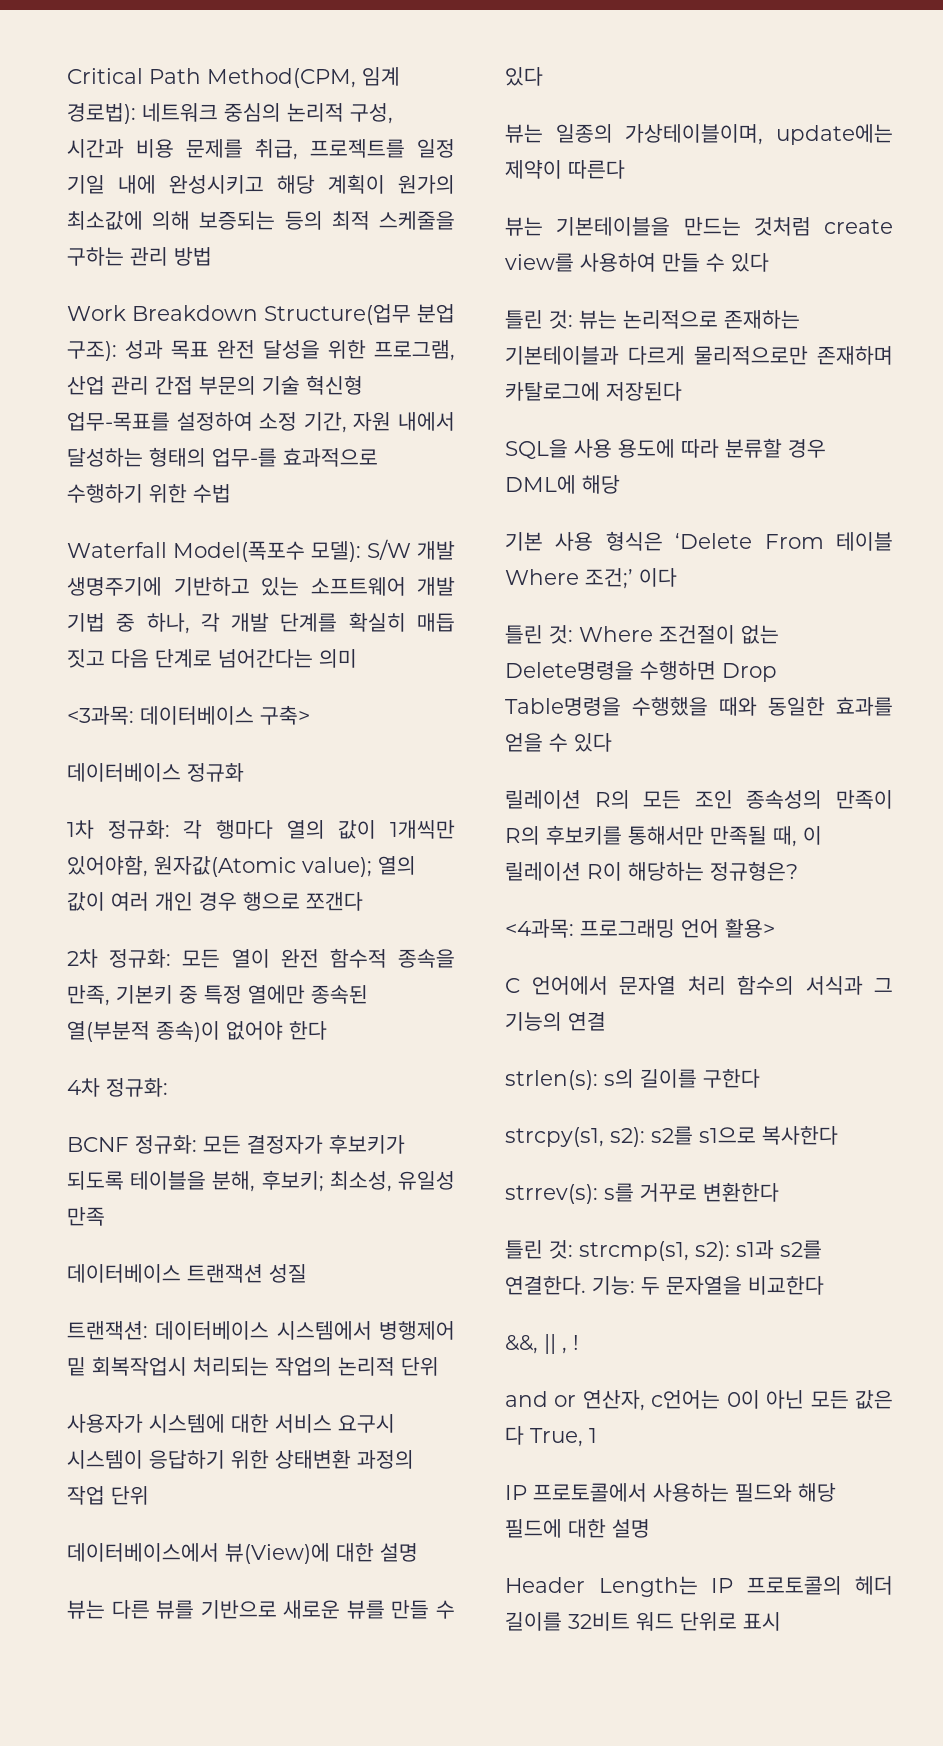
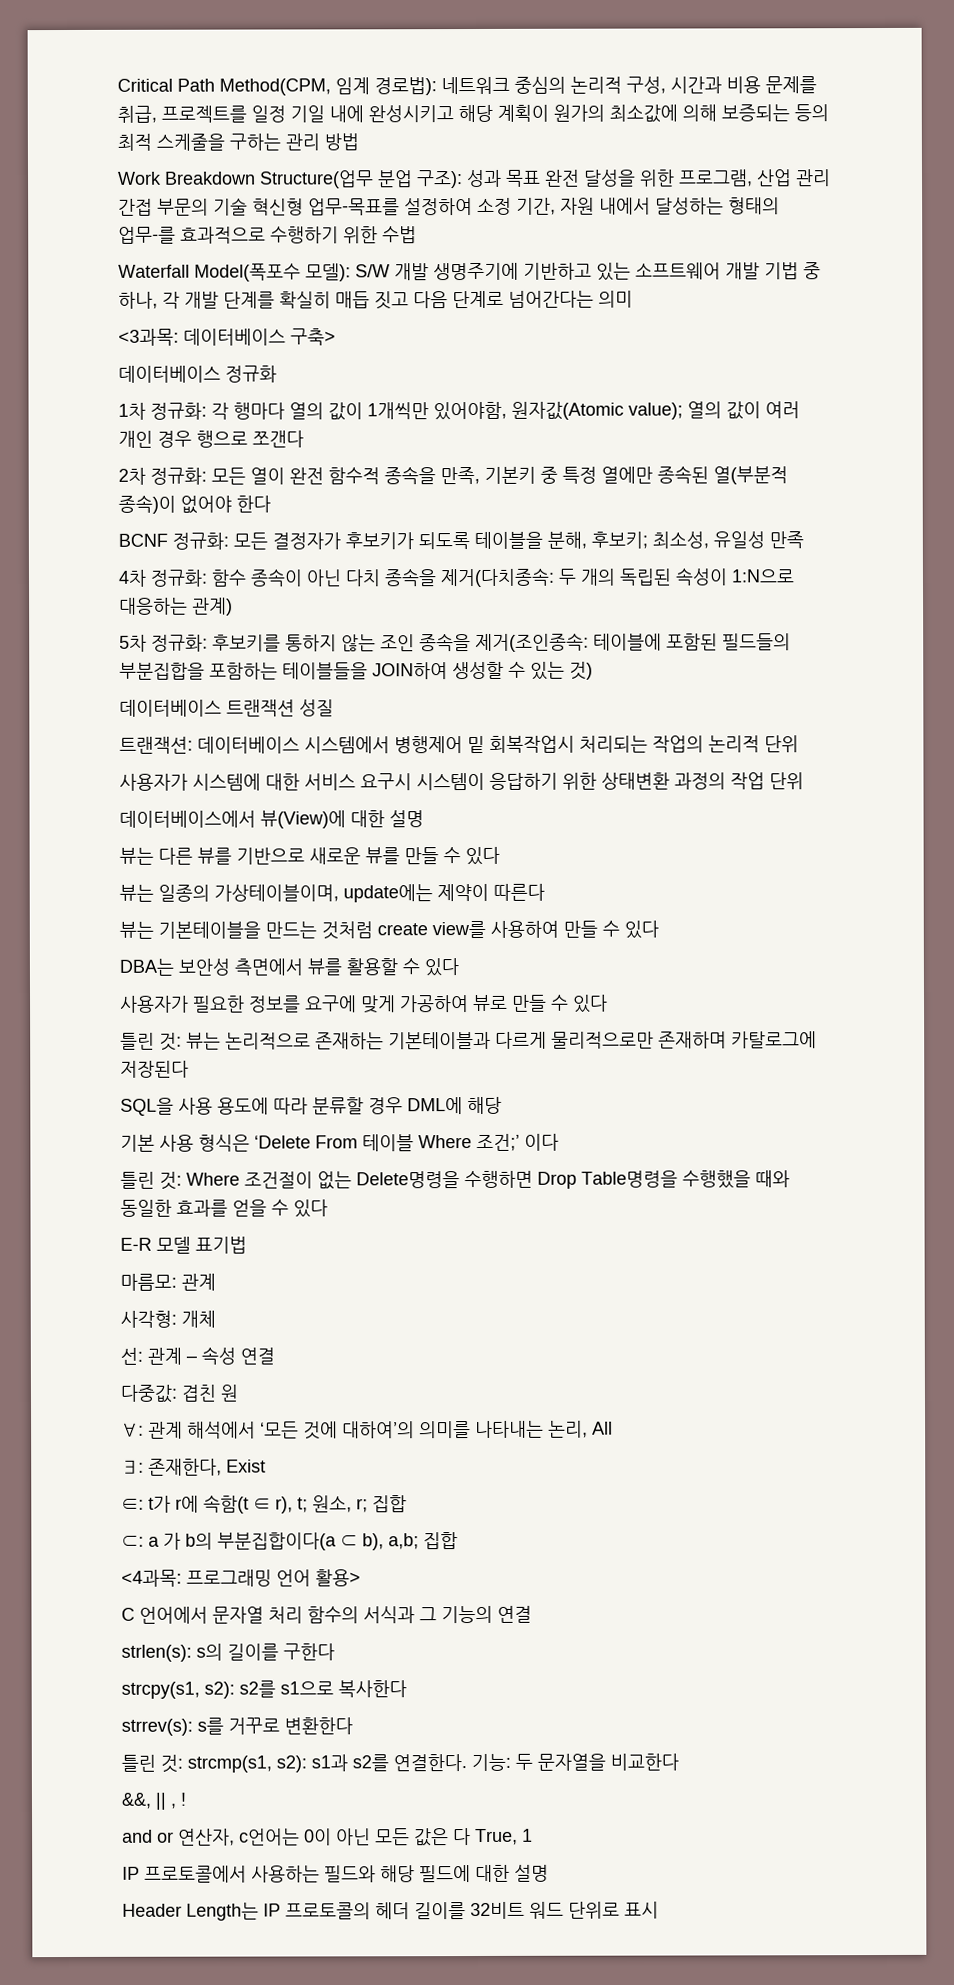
- 4차 정규화:
+ 4차 정규화: 함수 종속이 아닌 다치 종속을 제거(다치종속: 두 개의 독립된 속성이 1:N으로 대응하는 관계)
+ 5차 정규화: 후보키를 통하지 않는 조인 종속을 제거(조인종속: 테이블에 포함된 필드들의 부분집합을 포함하는 테이블들을 JOIN하여 생성할 수 있는 것)
+ DBA는 보안성 측면에서 뷰를 활용할 수 있다
+ 사용자가 필요한 정보를 요구에 맞게 가공하여 뷰로 만들 수 있다
- 릴레이션 R의 모든 조인 종속성의 만족이 R의 후보키를 통해서만 만족될 때, 이 릴레이션 R이 해당하는 정규형은?
+ E-R 모델 표기법
+ 마름모: 관계
+ 사각형: 개체
+ 선: 관계 – 속성 연결
+ 다중값: 겹친 원
+ ∀: 관계 해석에서 ‘모든 것에 대하여’의 의미를 나타내는 논리, All
+ ∃: 존재한다, Exist
+ ∈: t가 r에 속함(t ∈ r), t; 원소, r; 집합
+ ⊂: a 가 b의 부분집합이다(a ⊂ b), a,b; 집합

